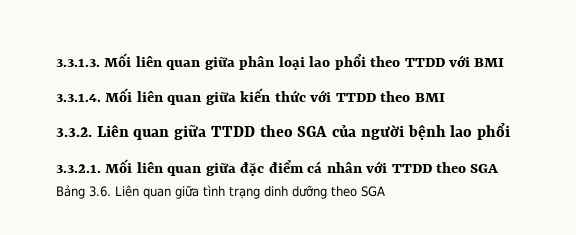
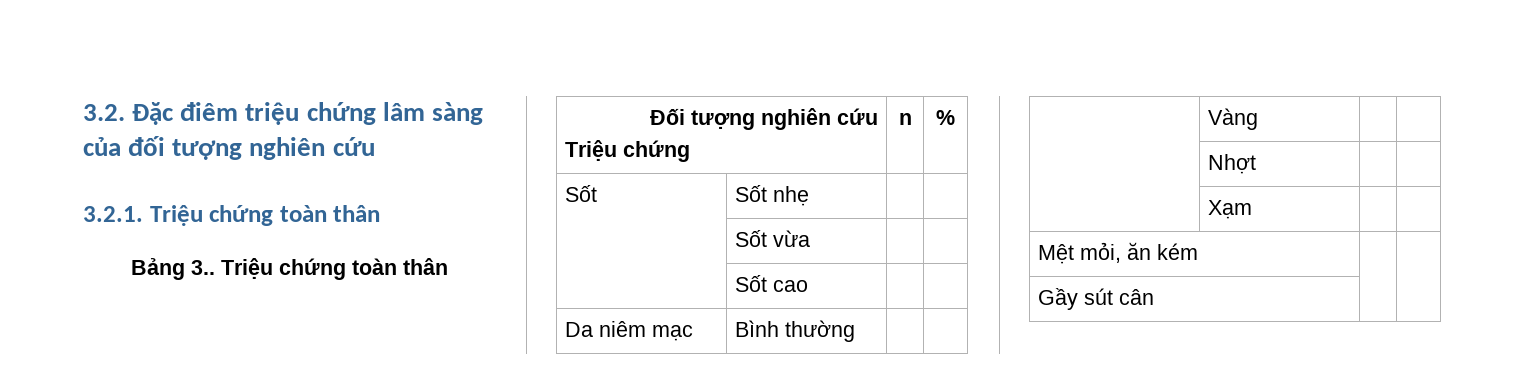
- 3.3.1.3. Mối liên quan giữa phân loại lao phổi theo TTDD với BMI
- 3.3.1.4. Mối liên quan giữa kiến thức với TTDD theo BMI
- 3.3.2. Liên quan giữa TTDD theo SGA của người bệnh lao phổi
- 3.3.2.1. Mối liên quan giữa đặc điểm cá nhân với TTDD theo SGA
- Bảng 3.6. Liên quan giữa tình trạng dinh dưỡng theo SGA
+ 3.2. Đặc điêm triệu chứng lâm sàng của đối tượng nghiên cứu
+ 3.2.1. Triệu chứng toàn thân
+ Bảng 3.. Triệu chứng toàn thân
+ Đối tượng nghiên cứu
+ Triệu chứng | n | %
+ Sốt | Sốt nhẹ | |
+ | Sốt vừa | |
+ | Sốt cao | |
+ Da niêm mạc | Bình thường | |
+ | Vàng | |
+ | Nhợt | |
+ | Xạm | |
+ Mệt mỏi, ăn kém | |
+ Gầy sút cân | |

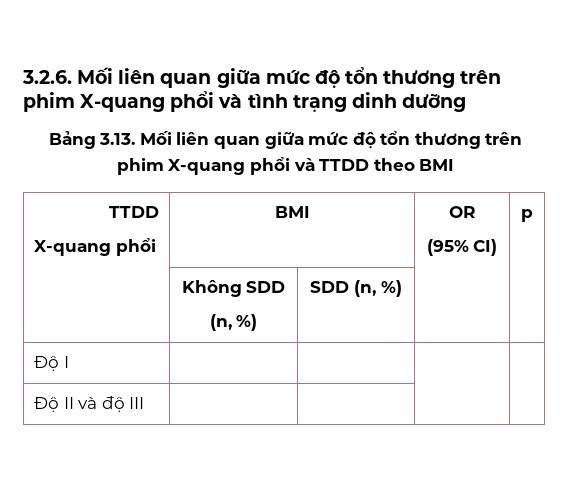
- 3.2. Đặc điêm triệu chứng lâm sàng của đối tượng nghiên cứu
- 3.2.1. Triệu chứng toàn thân
- Bảng 3.. Triệu chứng toàn thân
- Đối tượng nghiên cứu
- Triệu chứng | n | %
- Sốt | Sốt nhẹ | |
- | Sốt vừa | |
- | Sốt cao | |
- Da niêm mạc | Bình thường | |
- | Vàng | |
- | Nhợt | |
- | Xạm | |
- Mệt mỏi, ăn kém | |
- Gầy sút cân | |
+ 3.2.6. Mối liên quan giữa mức độ tổn thương trên phim X-quang phổi và tình trạng dinh dưỡng
+ Bảng 3.13. Mối liên quan giữa mức độ tổn thương trên phim X-quang phổi và TTDD theo BMI
+ TTDD
+ X-quang phổi | BMI | OR
+ (95% CI) | p
+ | Không SDD
+ (n, %) | SDD (n, %) | |
+ Độ I | | | |
+ Độ II và độ III | | | |

